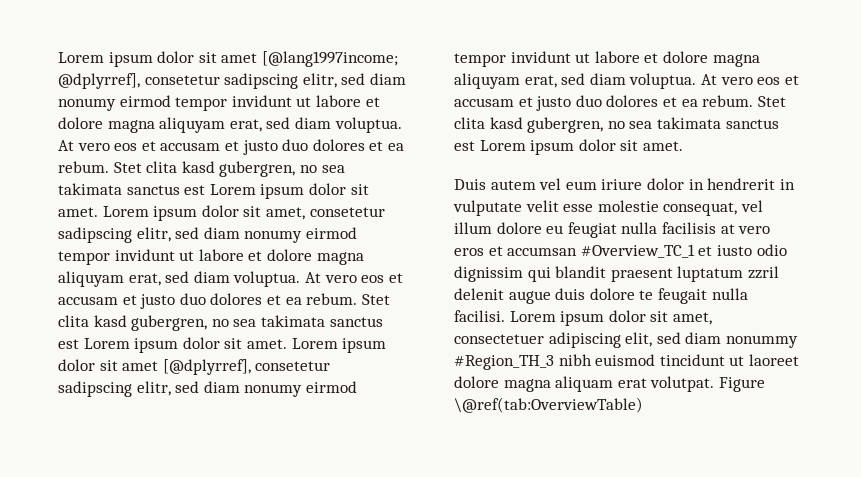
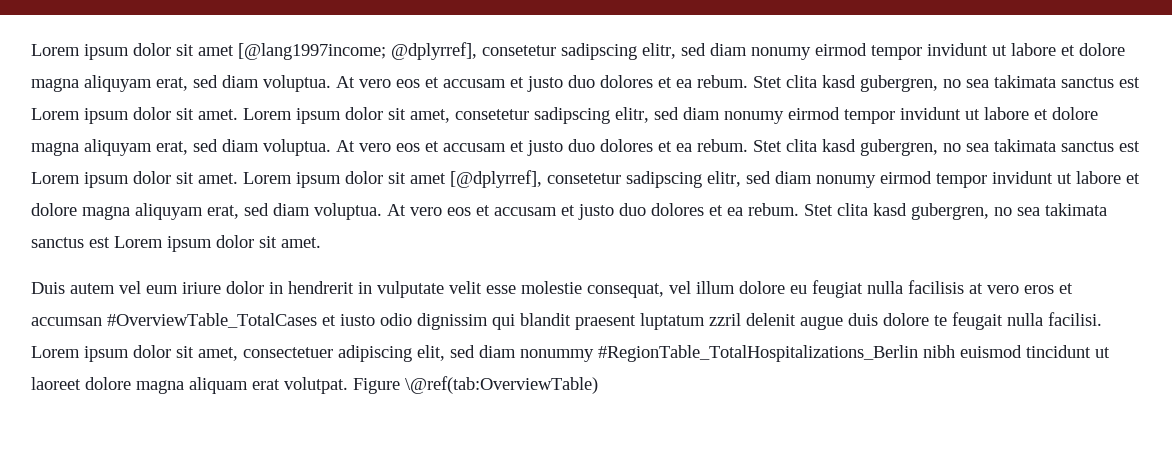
- Duis autem vel eum iriure dolor in hendrerit in vulputate velit esse molestie consequat, vel illum dolore eu feugiat nulla facilisis at vero eros et accumsan #Overview_TC_1 et iusto odio dignissim qui blandit praesent luptatum zzril delenit augue duis dolore te feugait nulla facilisi.
+ Duis autem vel eum iriure dolor in hendrerit in vulputate velit esse molestie consequat, vel illum dolore eu feugiat nulla facilisis at vero eros et accumsan #OverviewTable_TotalCases et iusto odio dignissim qui blandit praesent luptatum zzril delenit augue duis dolore te feugait nulla facilisi.
- Lorem ipsum dolor sit amet, consectetuer adipiscing elit, sed diam nonummy #Region_TH_3 nibh euismod tincidunt ut laoreet dolore magna aliquam erat volutpat.
+ Lorem ipsum dolor sit amet, consectetuer adipiscing elit, sed diam nonummy #RegionTable_TotalHospitalizations_Berlin nibh euismod tincidunt ut laoreet dolore magna aliquam erat volutpat.

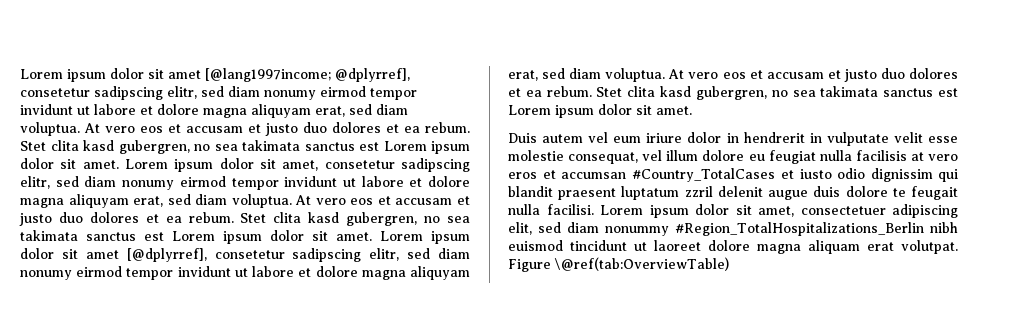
- Duis autem vel eum iriure dolor in hendrerit in vulputate velit esse molestie consequat, vel illum dolore eu feugiat nulla facilisis at vero eros et accumsan #OverviewTable_TotalCases et iusto odio dignissim qui blandit praesent luptatum zzril delenit augue duis dolore te feugait nulla facilisi.
+ Duis autem vel eum iriure dolor in hendrerit in vulputate velit esse molestie consequat, vel illum dolore eu feugiat nulla facilisis at vero eros et accumsan #Country_TotalCases et iusto odio dignissim qui blandit praesent luptatum zzril delenit augue duis dolore te feugait nulla facilisi.
- Lorem ipsum dolor sit amet, consectetuer adipiscing elit, sed diam nonummy #RegionTable_TotalHospitalizations_Berlin nibh euismod tincidunt ut laoreet dolore magna aliquam erat volutpat.
+ Lorem ipsum dolor sit amet, consectetuer adipiscing elit, sed diam nonummy #Region_TotalHospitalizations_Berlin nibh euismod tincidunt ut laoreet dolore magna aliquam erat volutpat.

